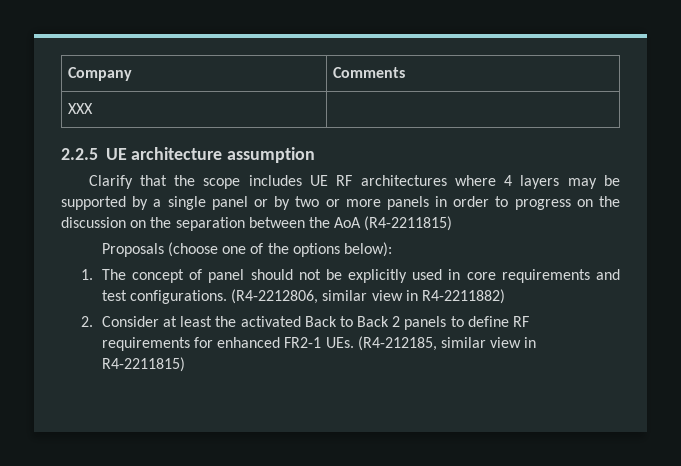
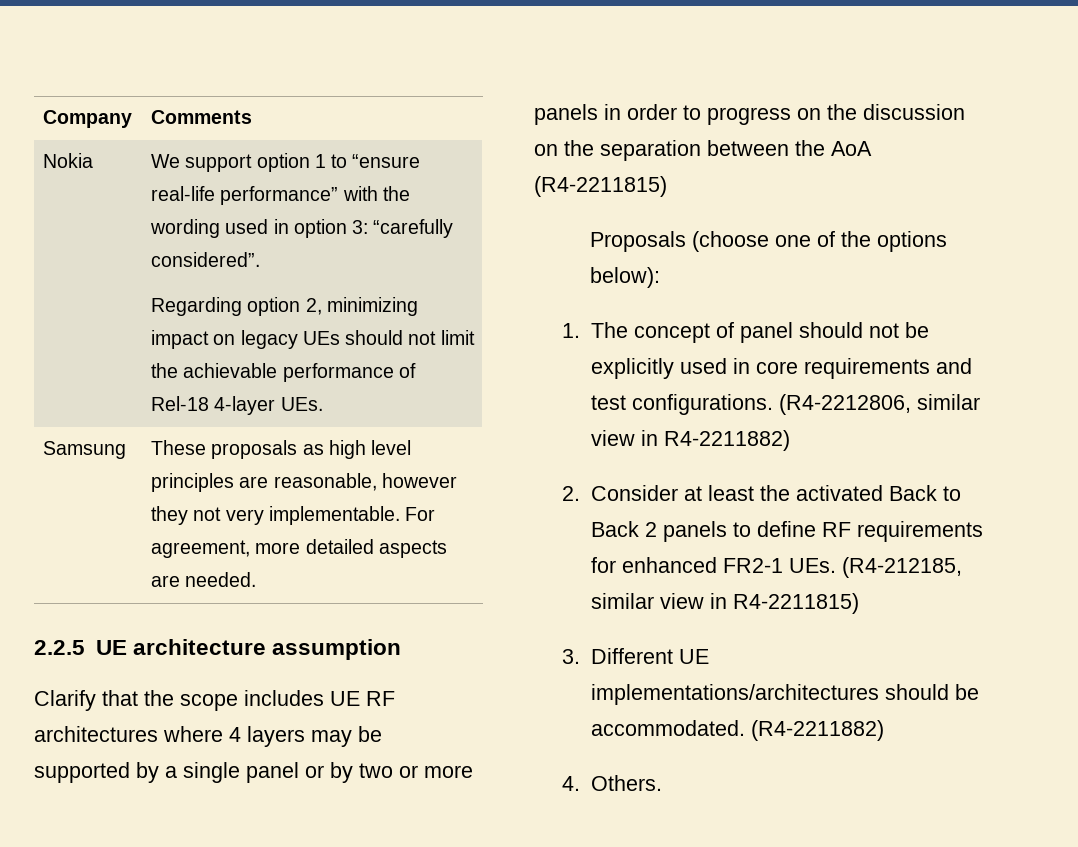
- XXX |
+ Nokia | We support option 1 to “ensure real-life performance” with the wording used in option 3: “carefully considered”.
+ Regarding option 2, minimizing impact on legacy UEs should not limit the achievable performance of Rel-18 4-layer UEs.
+ Samsung | These proposals as high level principles are reasonable, however they not very implementable. For agreement, more detailed aspects are needed.
+ 3. Different UE implementations/architectures should be accommodated. (R4-2211882)
+ 4. Others.

